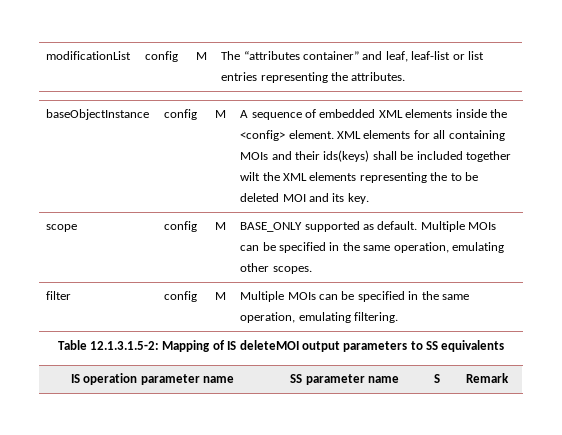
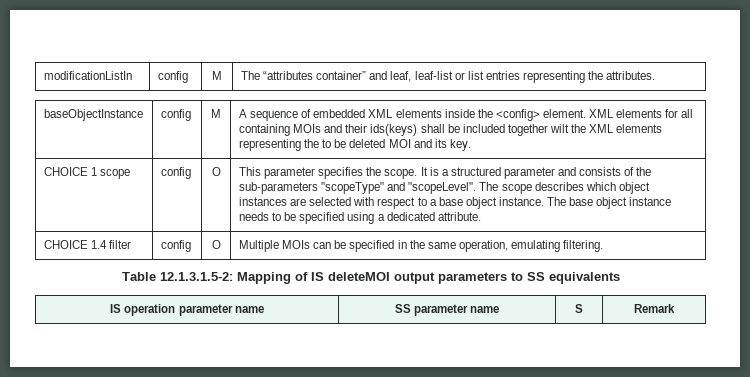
- modificationList | config | M | The “attributes container” and leaf, leaf-list or list entries representing the attributes.
+ modificationListIn | config | M | The “attributes container” and leaf, leaf-list or list entries representing the attributes.
- scope
+ CHOICE 1 scope
- M | BASE_ONLY supported as default. Multiple MOIs can be specified in the same operation, emulating other scopes.
- filter | config | M | Multiple MOIs can be specified in the same operation, emulating filtering.
+ O | This parameter specifies the scope. It is a structured parameter and consists of the sub-parameters "scopeType" and "scopeLevel". The scope describes which object instances are selected with respect to a base object instance. The base object instance needs to be specified using a dedicated attribute.
+ CHOICE 1.4 filter | config | O | Multiple MOIs can be specified in the same operation, emulating filtering.

